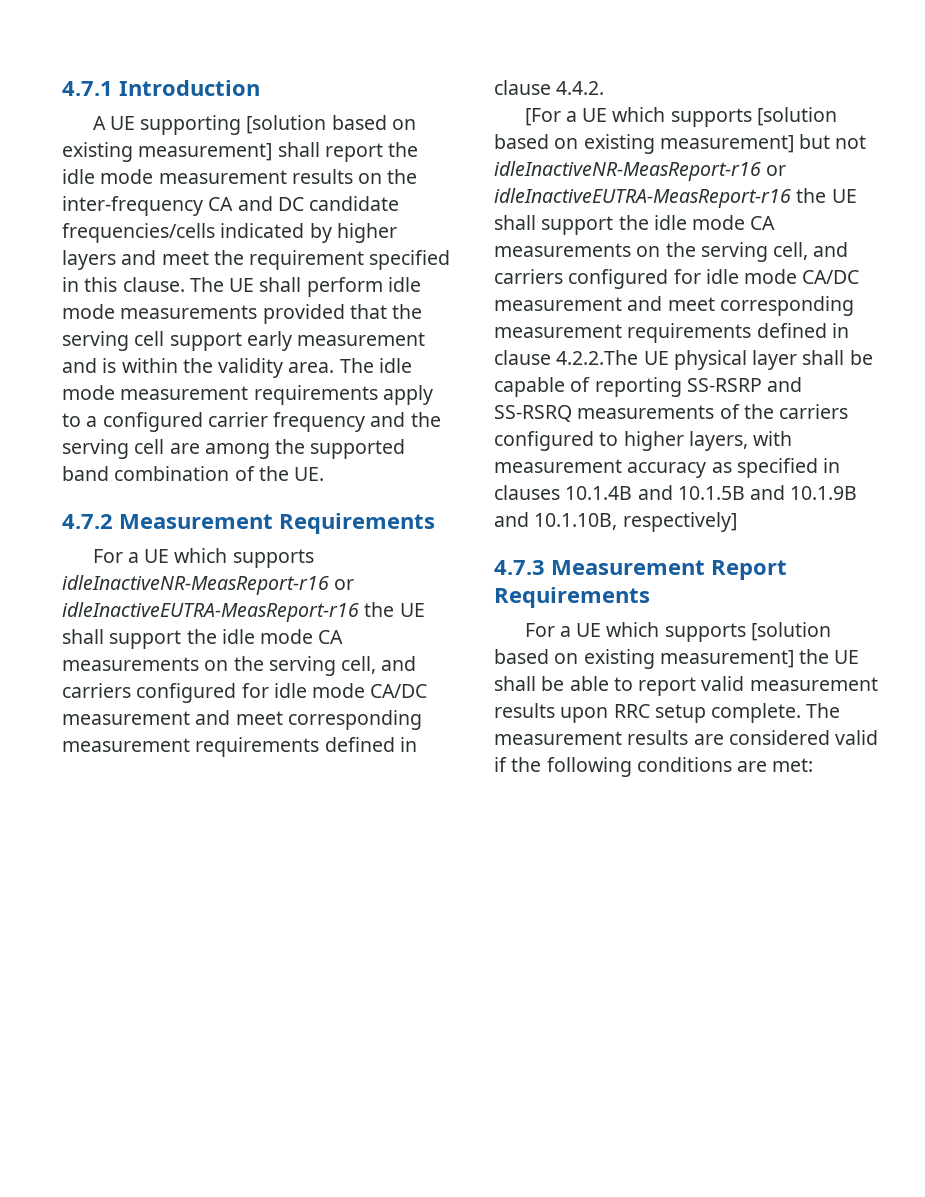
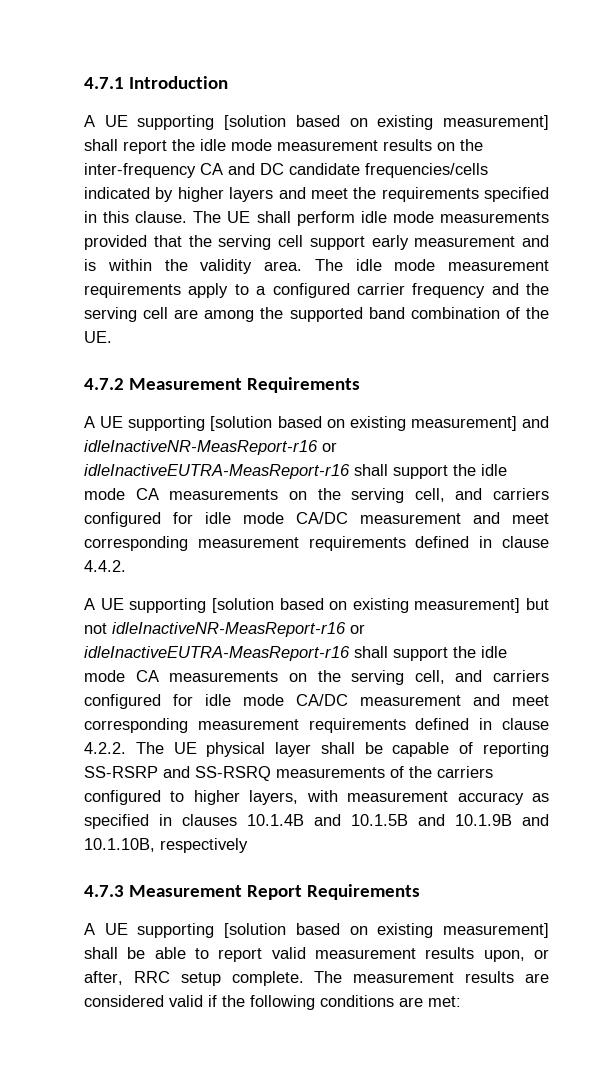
- A UE supporting [solution based on existing measurement] shall report the idle mode measurement results on the inter-frequency CA and DC candidate frequencies/cells indicated by higher layers and meet the requirement specified in this clause.
+ A UE supporting [solution based on existing measurement] shall report the idle mode measurement results on the inter-frequency CA and DC candidate frequencies/cells indicated by higher layers and meet the requirements specified in this clause.
- For a UE which supports idleInactiveNR-MeasReport-r16 or idleInactiveEUTRA-MeasReport-r16 the UE shall support the idle mode CA measurements on the serving cell, and carriers configured for idle mode CA/DC measurement and meet corresponding measurement requirements defined in clause 4.4.2.
+ A UE supporting [solution based on existing measurement] and idleInactiveNR-MeasReport-r16 or idleInactiveEUTRA-MeasReport-r16 shall support the idle mode CA measurements on the serving cell, and carriers configured for idle mode CA/DC measurement and meet corresponding measurement requirements defined in clause 4.4.2.
- [For a UE which supports [solution based on existing measurement] but not idleInactiveNR-MeasReport-r16 or idleInactiveEUTRA-MeasReport-r16 the UE shall support the idle mode CA measurements on the serving cell, and carriers configured for idle mode CA/DC measurement and meet corresponding measurement requirements defined in clause 4.2.2.The UE physical layer shall be capable of reporting SS-RSRP and SS-RSRQ measurements of the carriers configured to higher layers, with measurement accuracy as specified in clauses 10.1.4B and 10.1.5B and 10.1.9B and 10.1.10B, respectively]
+ A UE supporting [solution based on existing measurement] but not idleInactiveNR-MeasReport-r16 or idleInactiveEUTRA-MeasReport-r16 shall support the idle mode CA measurements on the serving cell, and carriers configured for idle mode CA/DC measurement and meet corresponding measurement requirements defined in clause 4.2.2. The UE physical layer shall be capable of reporting SS-RSRP and SS-RSRQ measurements of the carriers configured to higher layers, with measurement accuracy as specified in clauses 10.1.4B and 10.1.5B and 10.1.9B and 10.1.10B, respectively
- For a UE which supports [solution based on existing measurement] the UE shall be able to report valid measurement results upon RRC setup complete.
+ A UE supporting [solution based on existing measurement] shall be able to report valid measurement results upon, or after, RRC setup complete.

